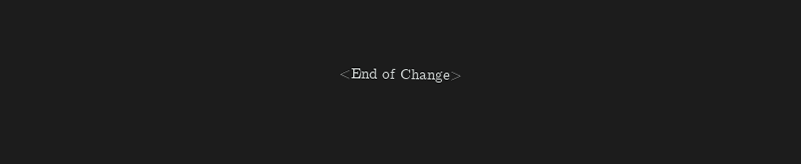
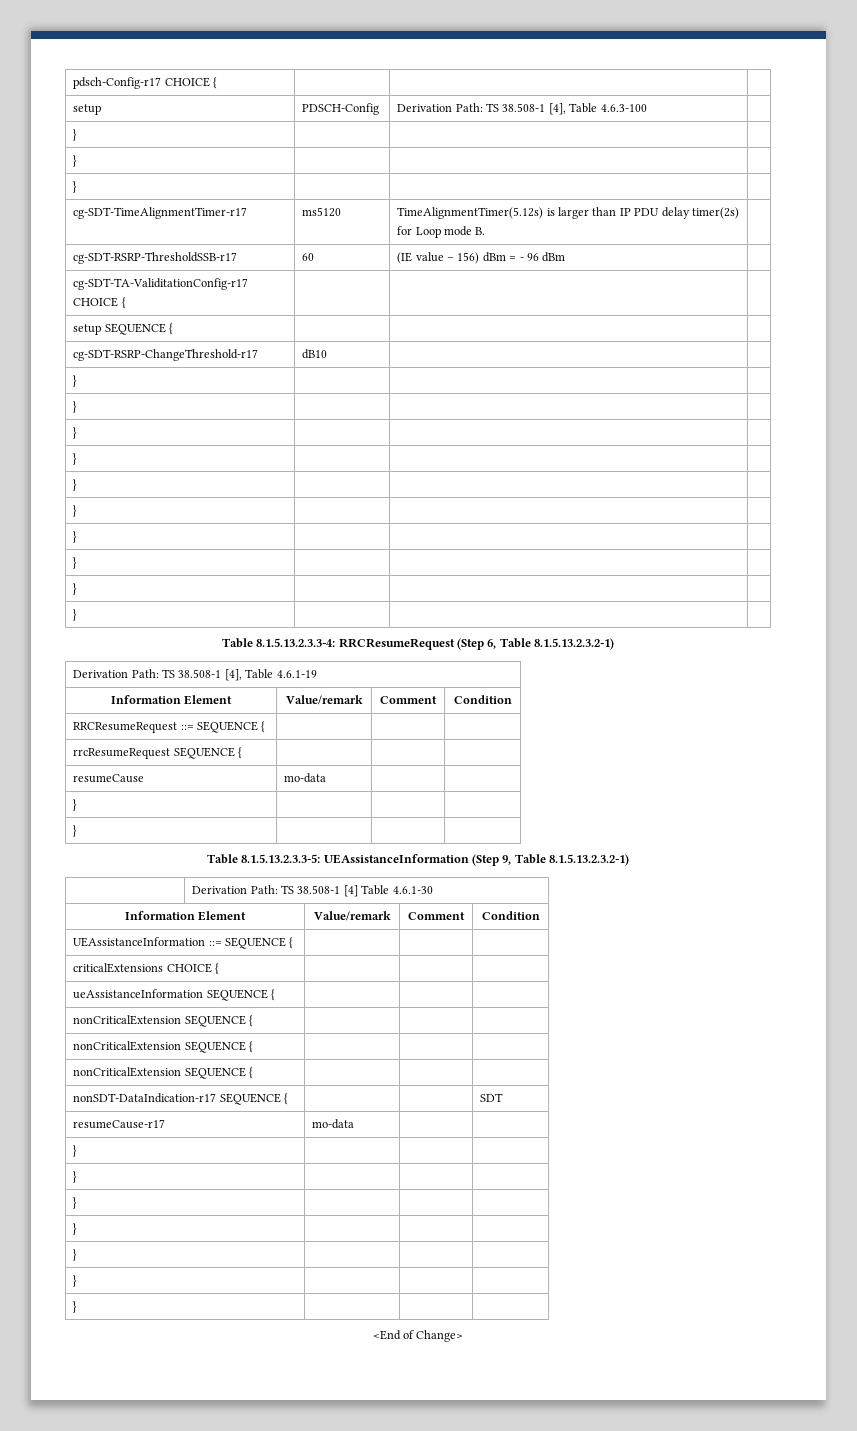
+ pdsch-Config-r17 CHOICE { | | |
+ setup | PDSCH-Config | Derivation Path: TS 38.508-1 [4], Table 4.6.3-100 |
+ } | | |
+ } | | |
+ } | | |
+ cg-SDT-TimeAlignmentTimer-r17 | ms5120 | TimeAlignmentTimer(5.12s) is larger than IP PDU delay timer(2s) for Loop mode B. |
+ cg-SDT-RSRP-ThresholdSSB-r17 | 60 | (IE value – 156) dBm = - 96 dBm |
+ cg-SDT-TA-ValiditationConfig-r17 CHOICE { | | |
+ setup SEQUENCE { | | |
+ cg-SDT-RSRP-ChangeThreshold-r17 | dB10 | |
+ } | | |
+ } | | |
+ } | | |
+ } | | |
+ } | | |
+ } | | |
+ } | | |
+ } | | |
+ } | | |
+ } | | |
+ Table 8.1.5.13.2.3.3-4: RRCResumeRequest (Step 6, Table 8.1.5.13.2.3.2-1)
+ Derivation Path: TS 38.508-1 [4], Table 4.6.1-19
+ Information Element | Value/remark | Comment | Condition
+ RRCResumeRequest ::= SEQUENCE { | | |
+ rrcResumeRequest SEQUENCE { | | |
+ resumeCause | mo-data | |
+ } | | |
+ } | | |
+ Table 8.1.5.13.2.3.3-5: UEAssistanceInformation (Step 9, Table 8.1.5.13.2.3.2-1)
+ | Derivation Path: TS 38.508-1 [4] Table 4.6.1-30
+ Information Element | Value/remark | Comment | Condition
+ UEAssistanceInformation ::= SEQUENCE { | | |
+ criticalExtensions CHOICE { | | |
+ ueAssistanceInformation SEQUENCE { | | |
+ nonCriticalExtension SEQUENCE { | | |
+ nonCriticalExtension SEQUENCE { | | |
+ nonCriticalExtension SEQUENCE { | | |
+ nonSDT-DataIndication-r17 SEQUENCE { | | | SDT
+ resumeCause-r17 | mo-data | |
+ } | | |
+ } | | |
+ } | | |
+ } | | |
+ } | | |
+ } | | |
+ } | | |

